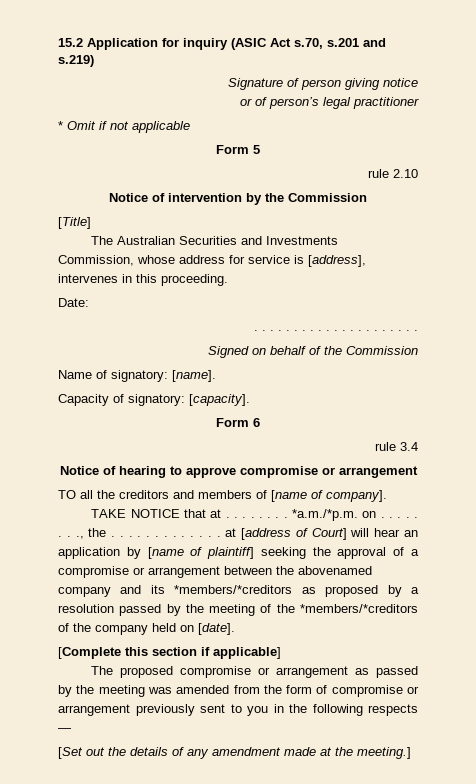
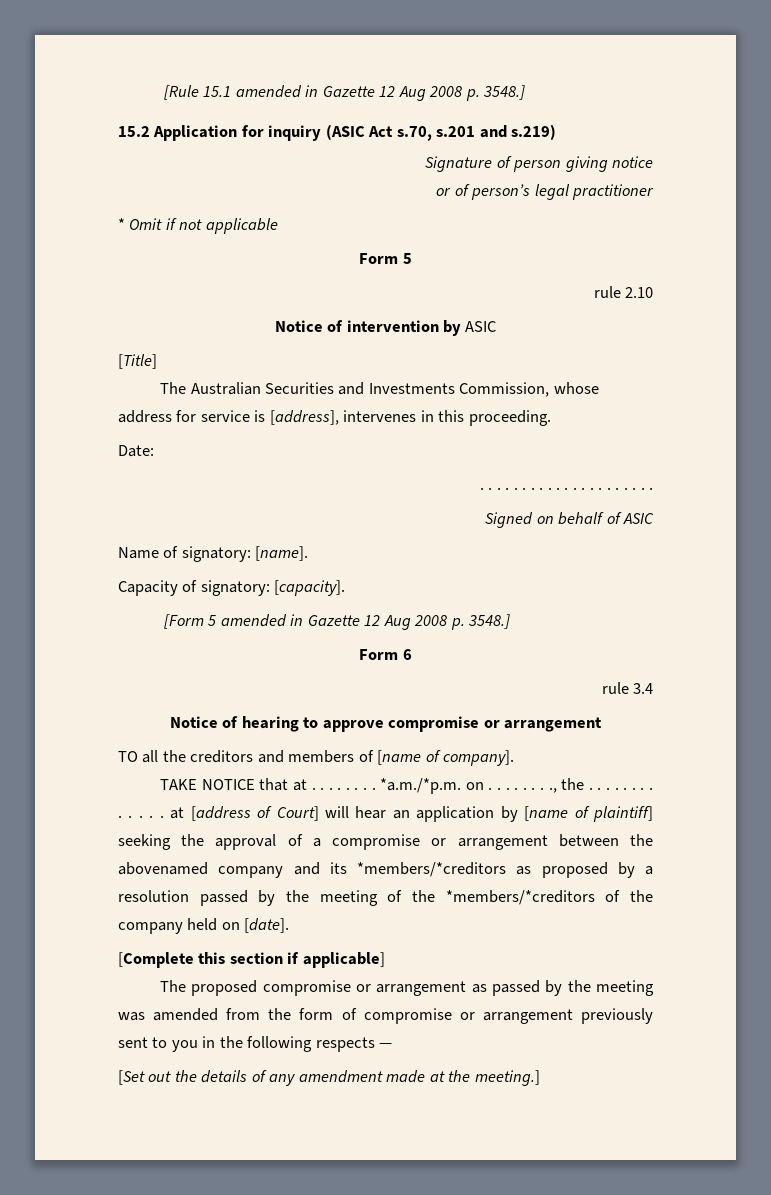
+ [Rule 15.1 amended in Gazette 12 Aug 2008 p. 3548.]
- Notice of intervention by the Commission
+ Notice of intervention by ASIC
- Signed on behalf of the Commission
+ Signed on behalf of ASIC
+ [Form 5 amended in Gazette 12 Aug 2008 p. 3548.]

